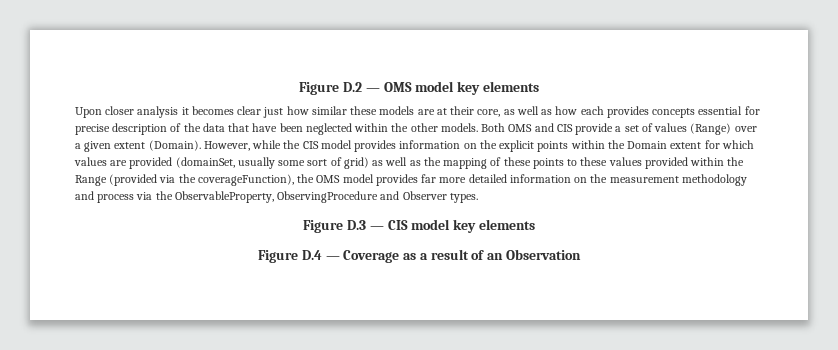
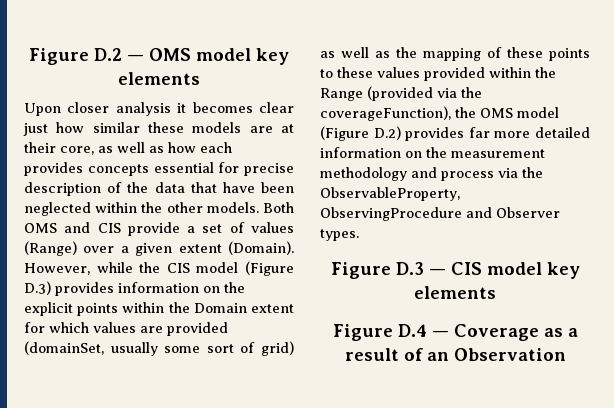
- However, while the CIS model provides information on the explicit points within the Domain extent for which values are provided (domainSet, usually some sort of grid) as well as the mapping of these points to these values provided within the Range (provided via the coverageFunction), the OMS model provides far more detailed information on the measurement methodology and process via the ObservableProperty, ObservingProcedure and Observer types.
+ However, while the CIS model (Figure D.3) provides information on the explicit points within the Domain extent for which values are provided (domainSet, usually some sort of grid) as well as the mapping of these points to these values provided within the Range (provided via the coverageFunction), the OMS model (Figure D.2) provides far more detailed information on the measurement methodology and process via the ObservableProperty, ObservingProcedure and Observer types.

